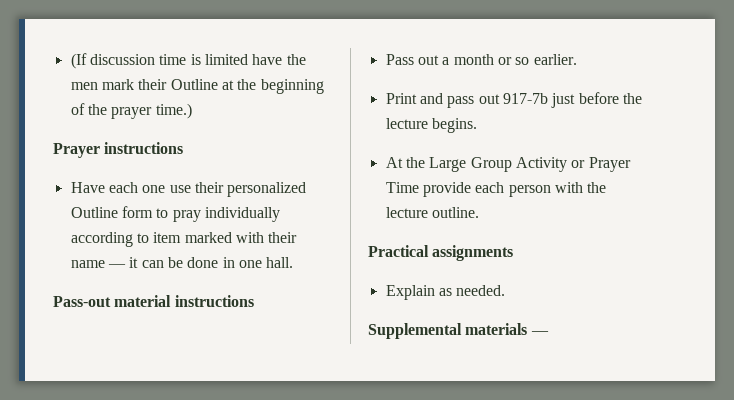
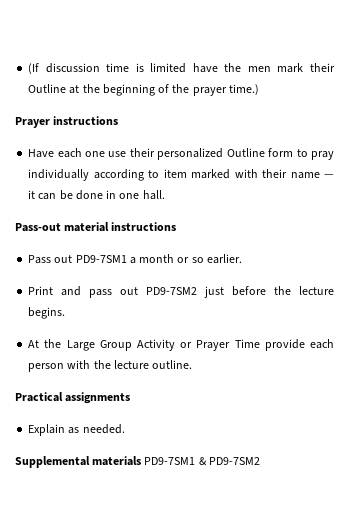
- Pass out a month or so earlier.
+ Pass out PD9-7SM1 a month or so earlier.
- Print and pass out 917-7b just before the lecture begins.
+ Print and pass out PD9-7SM2 just before the lecture begins.
- Supplemental materials —
+ Supplemental materials PD9-7SM1 & PD9-7SM2

